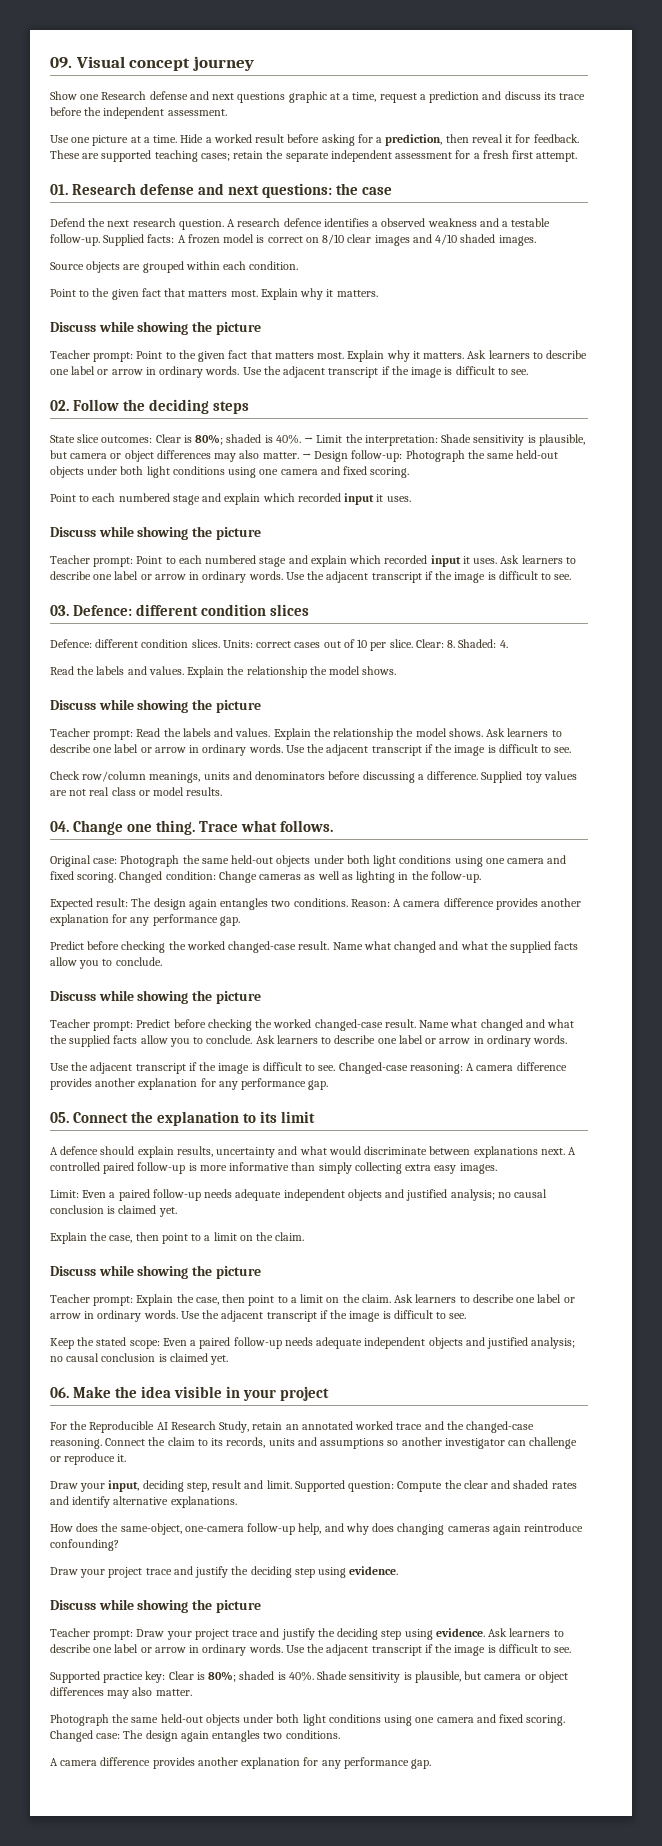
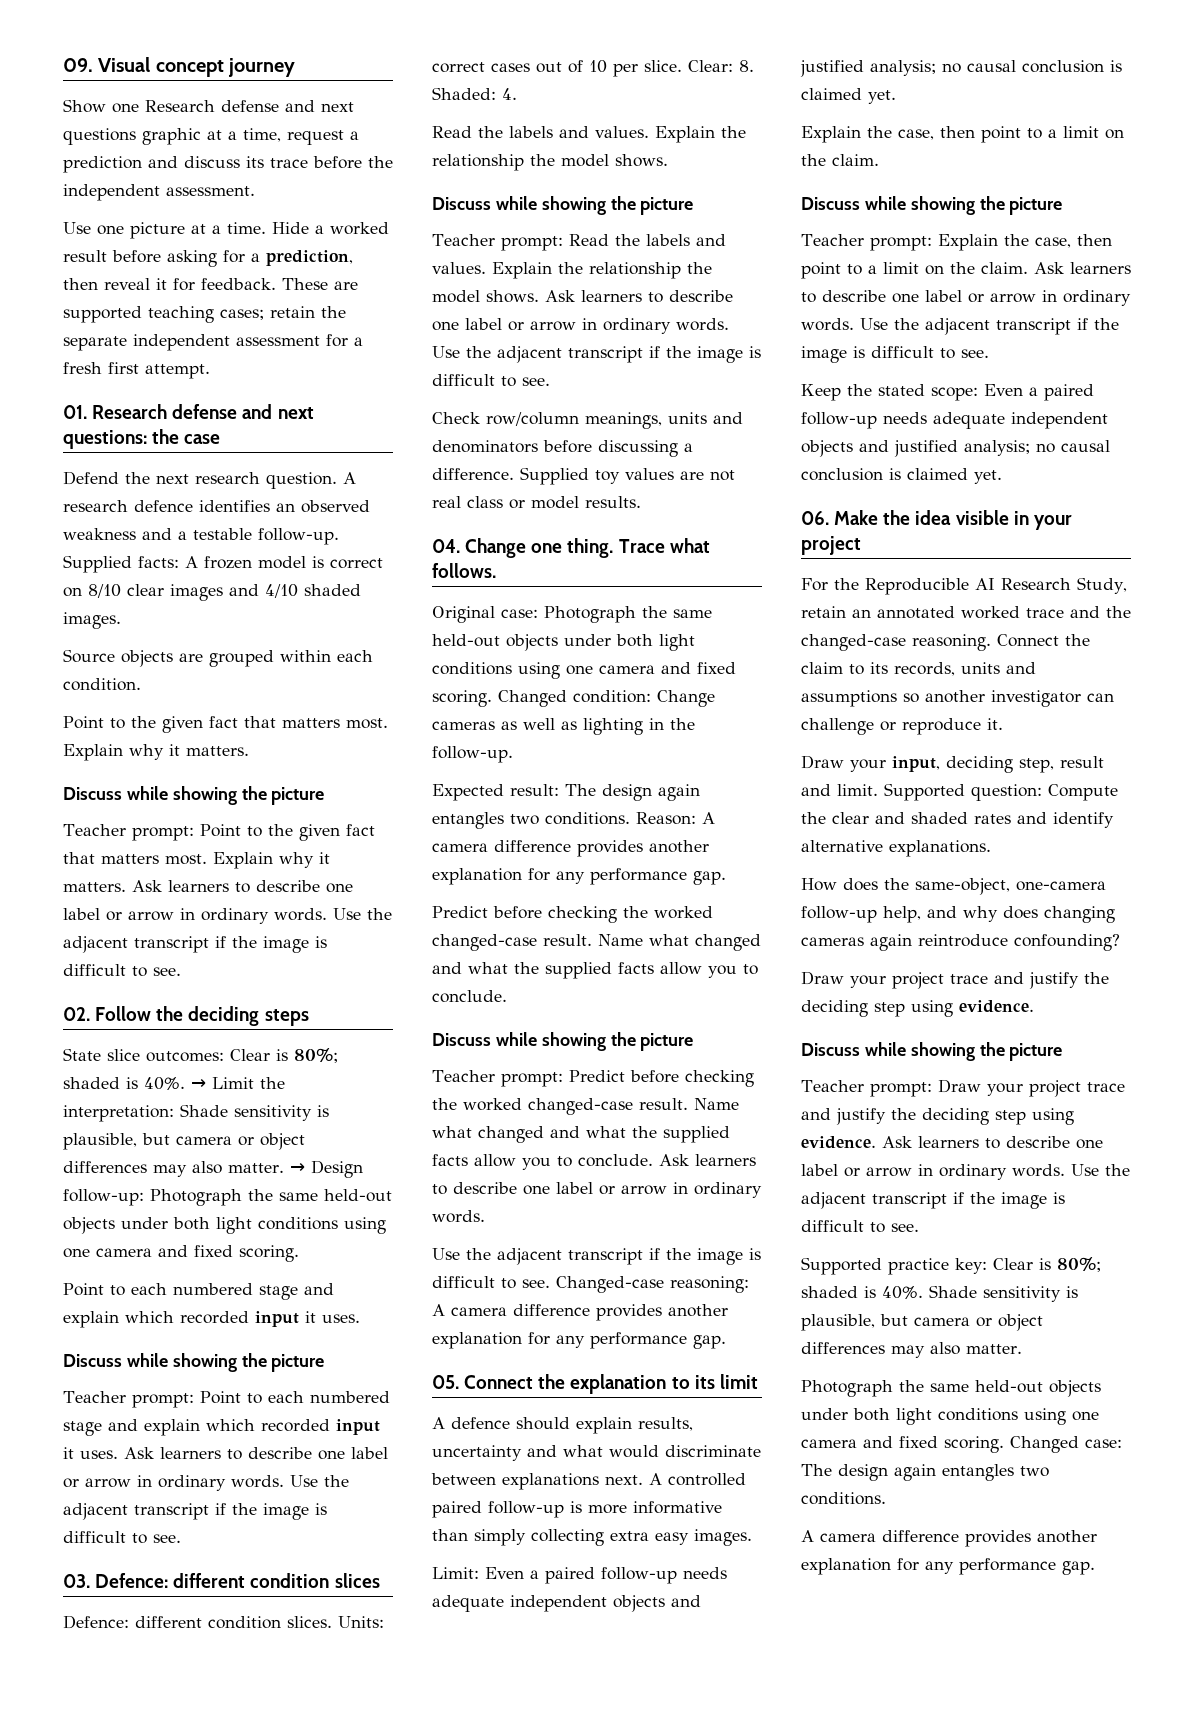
- A research defence identifies a observed weakness and a testable follow-up.
+ A research defence identifies an observed weakness and a testable follow-up.

